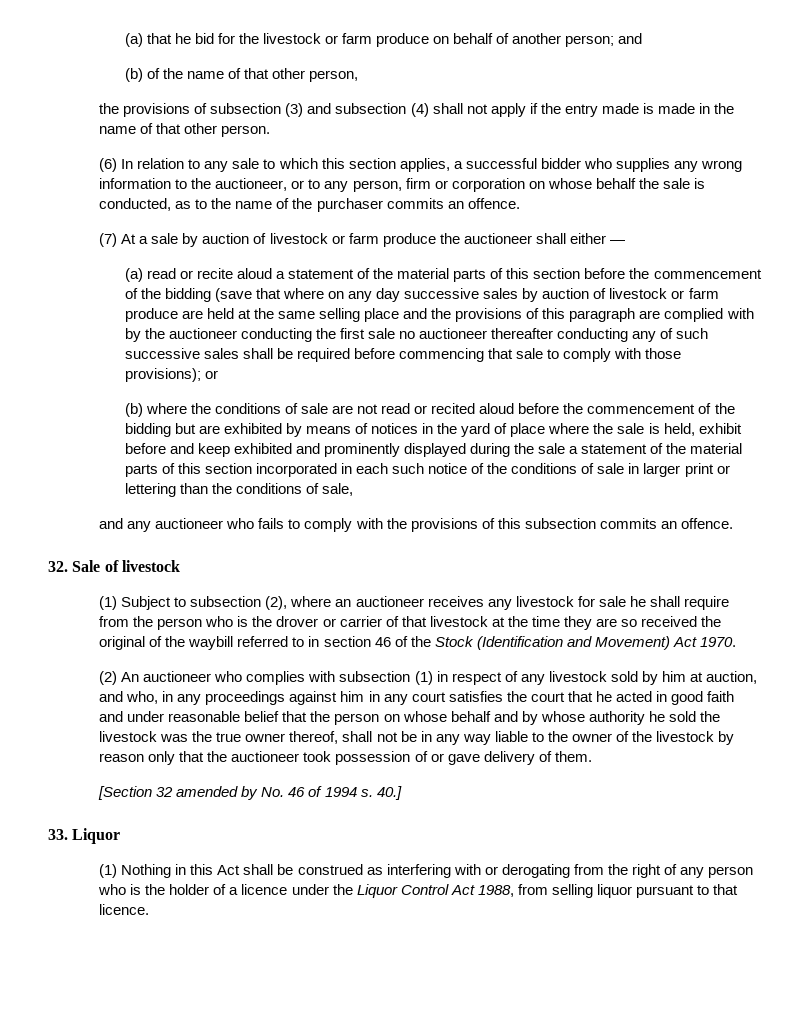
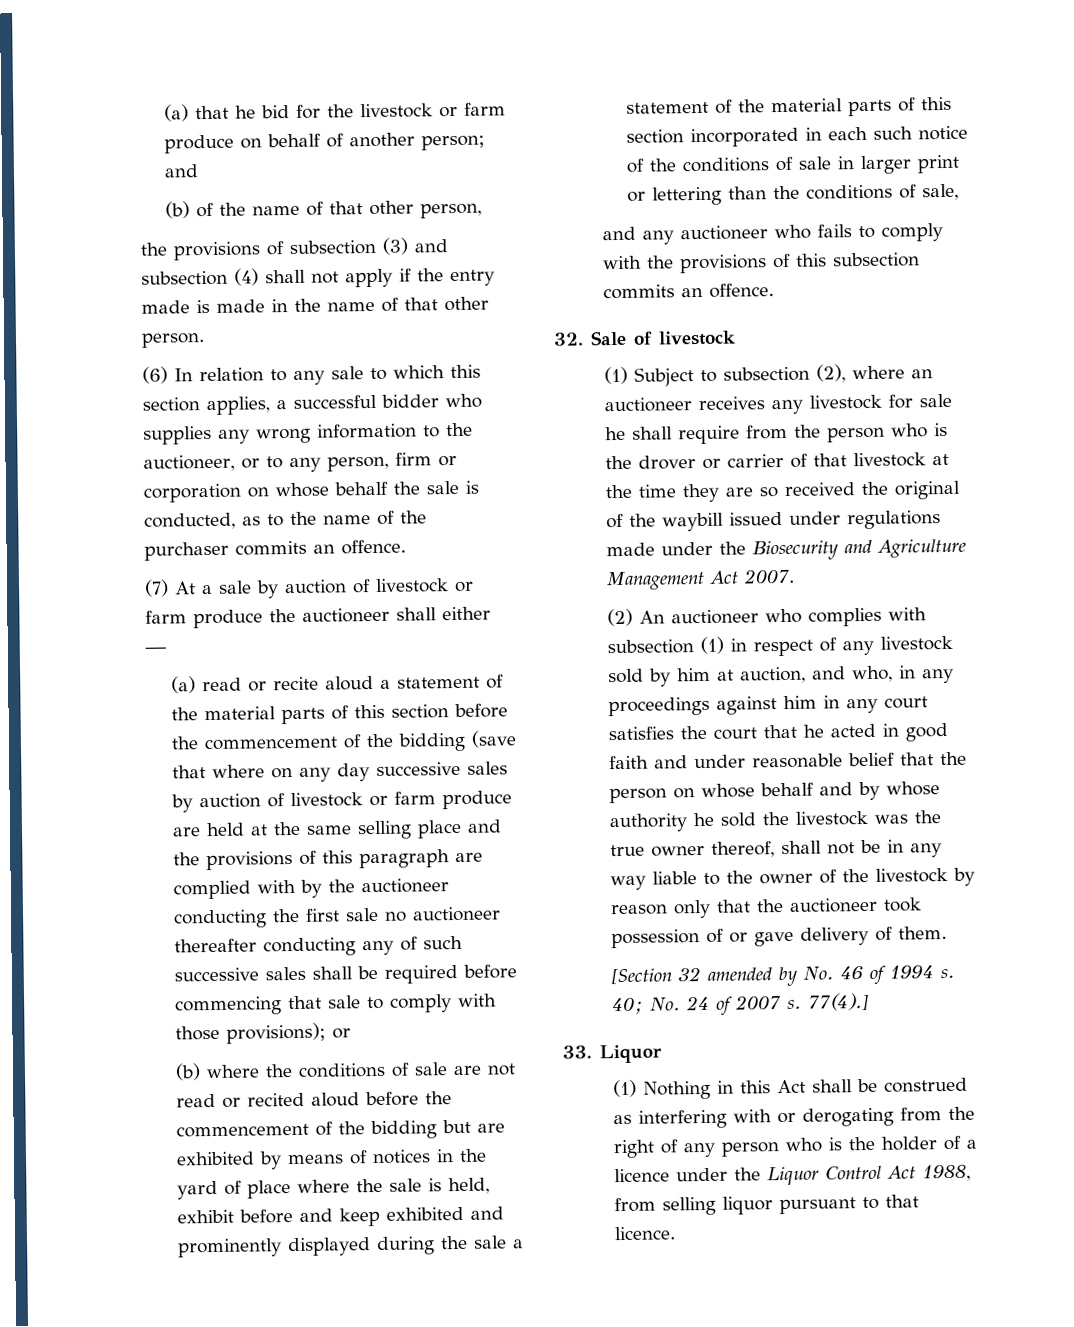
- (1) Subject to subsection (2), where an auctioneer receives any livestock for sale he shall require from the person who is the drover or carrier of that livestock at the time they are so received the original of the waybill referred to in section 46 of the Stock (Identification and Movement) Act 1970.
+ (1) Subject to subsection (2), where an auctioneer receives any livestock for sale he shall require from the person who is the drover or carrier of that livestock at the time they are so received the original of the waybill issued under regulations made under the Biosecurity and Agriculture Management Act 2007.
- 40.]
+ 40; No. 24 of 2007 s. 77(4).]

